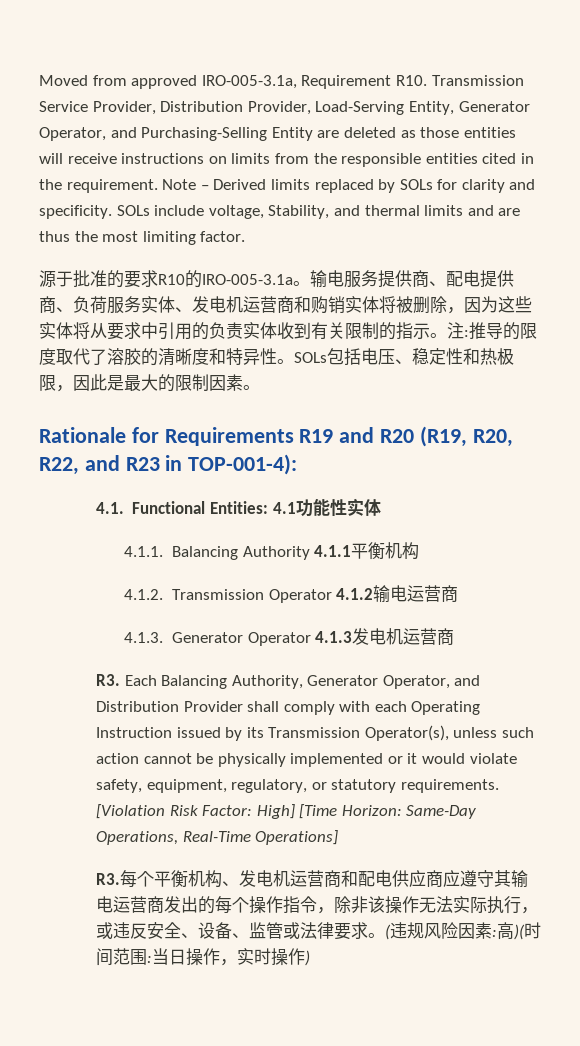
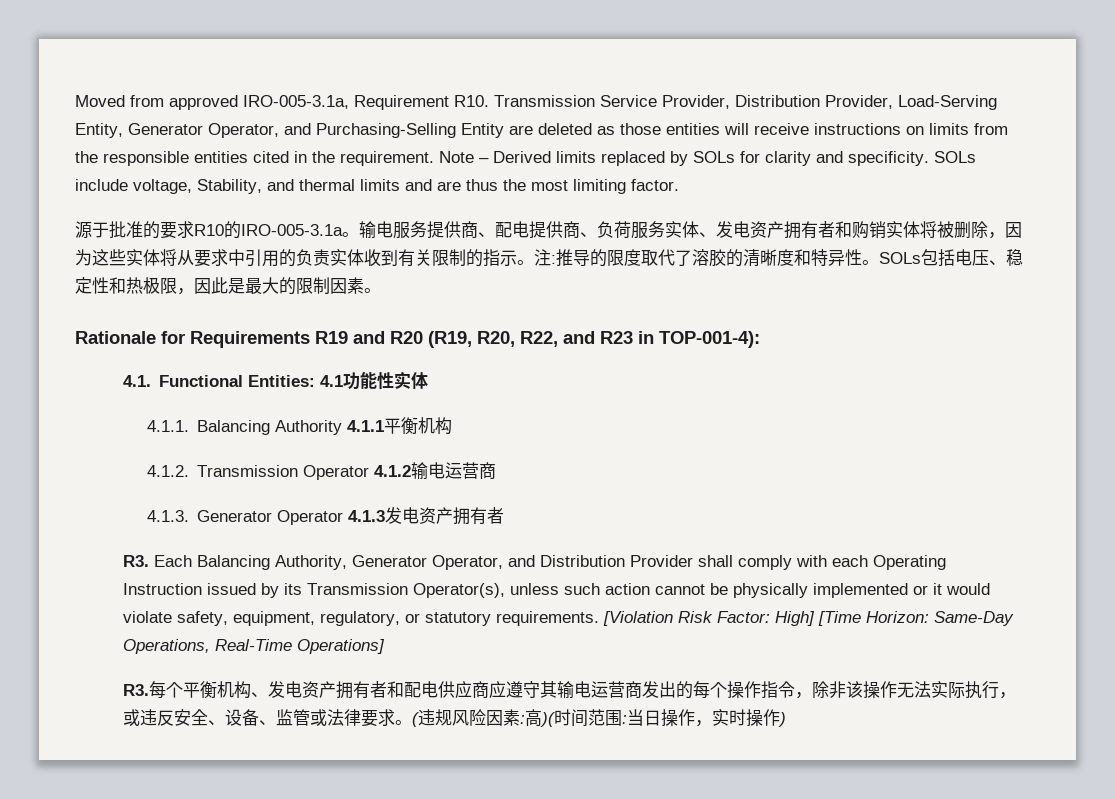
- 输电服务提供商、配电提供商、负荷服务实体、发电机运营商和购销实体将被删除，因为这些实体将从要求中引用的负责实体收到有关限制的指示。
+ 输电服务提供商、配电提供商、负荷服务实体、发电资产拥有者和购销实体将被删除，因为这些实体将从要求中引用的负责实体收到有关限制的指示。
- 4.1.3. Generator Operator 4.1.3发电机运营商
+ 4.1.3. Generator Operator 4.1.3发电资产拥有者
- R3.每个平衡机构、发电机运营商和配电供应商应遵守其输电运营商发出的每个操作指令，除非该操作无法实际执行，或违反安全、设备、监管或法律要求。
+ R3.每个平衡机构、发电资产拥有者和配电供应商应遵守其输电运营商发出的每个操作指令，除非该操作无法实际执行，或违反安全、设备、监管或法律要求。

